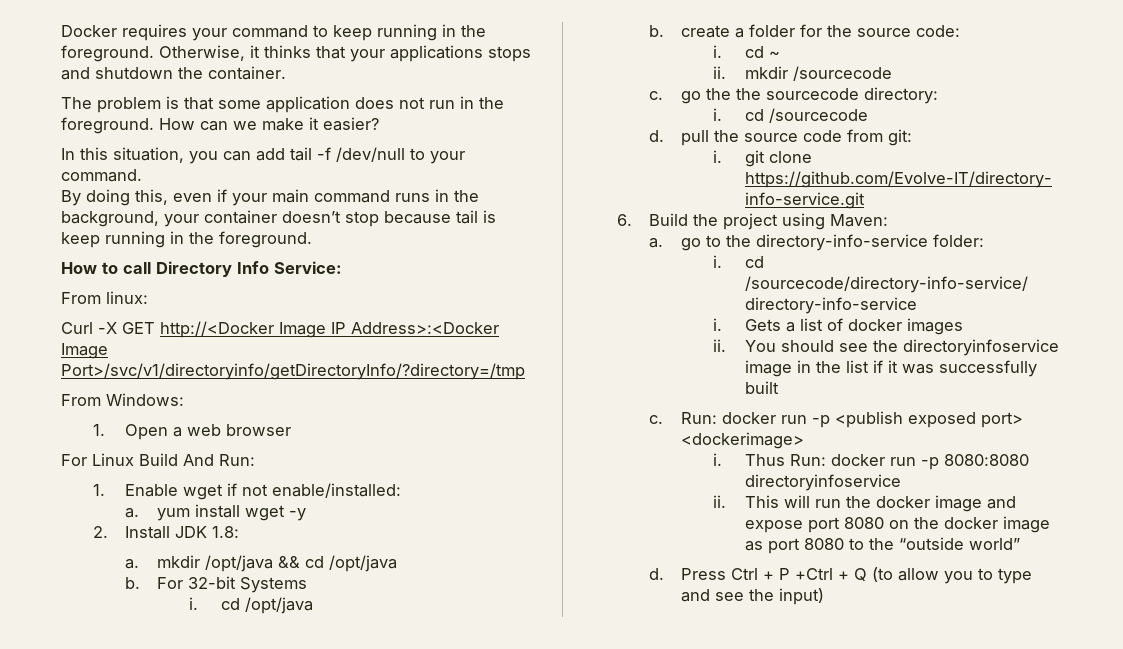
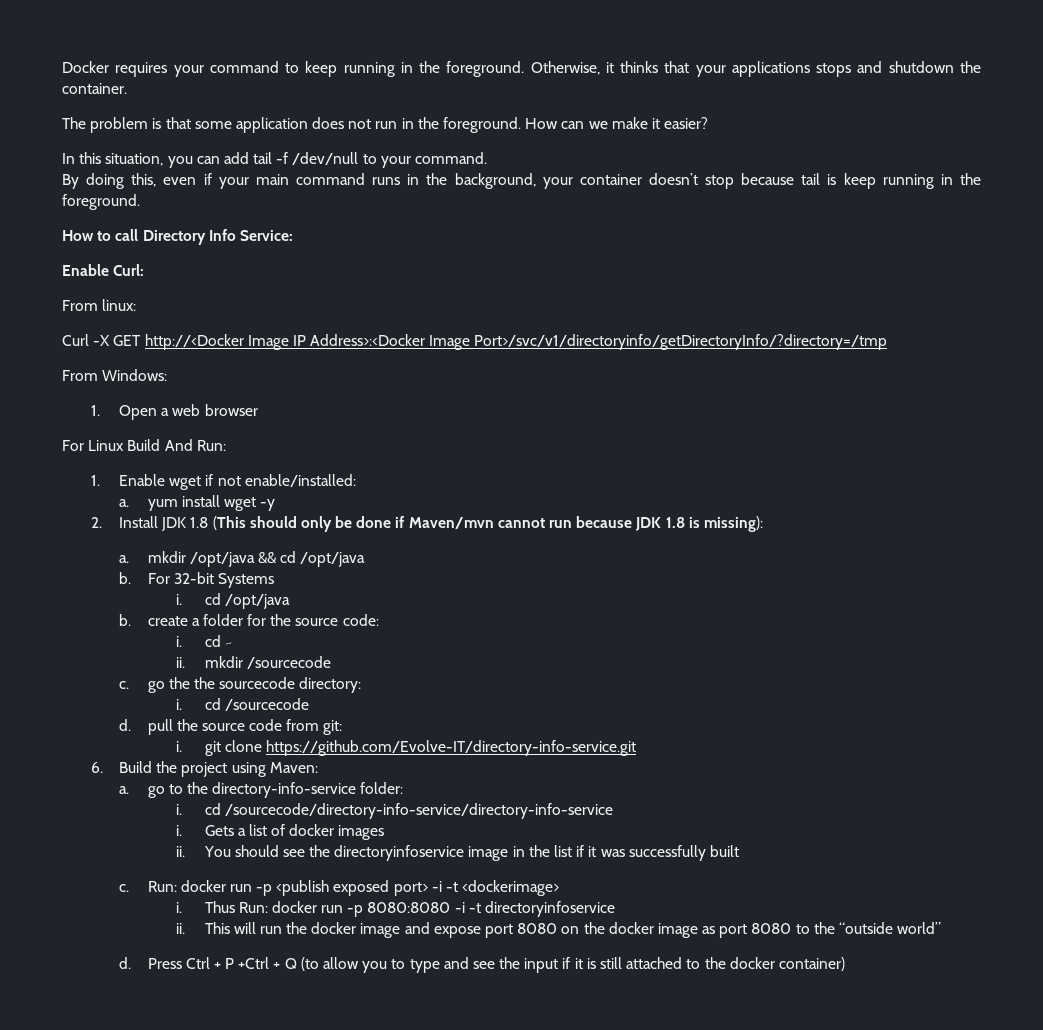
+ Enable Curl:
- 2. Install JDK 1.8:
+ 2. Install JDK 1.8 (This should only be done if Maven/mvn cannot run because JDK 1.8 is missing):
- Run: docker run -p <publish exposed port> <dockerimage>
+ Run: docker run -p <publish exposed port> -i -t <dockerimage>
- Thus Run: docker run -p 8080:8080 directoryinfoservice
+ Thus Run: docker run -p 8080:8080 -i -t directoryinfoservice
- Press Ctrl + P +Ctrl + Q (to allow you to type and see the input)
+ Press Ctrl + P +Ctrl + Q (to allow you to type and see the input if it is still attached to the docker container)

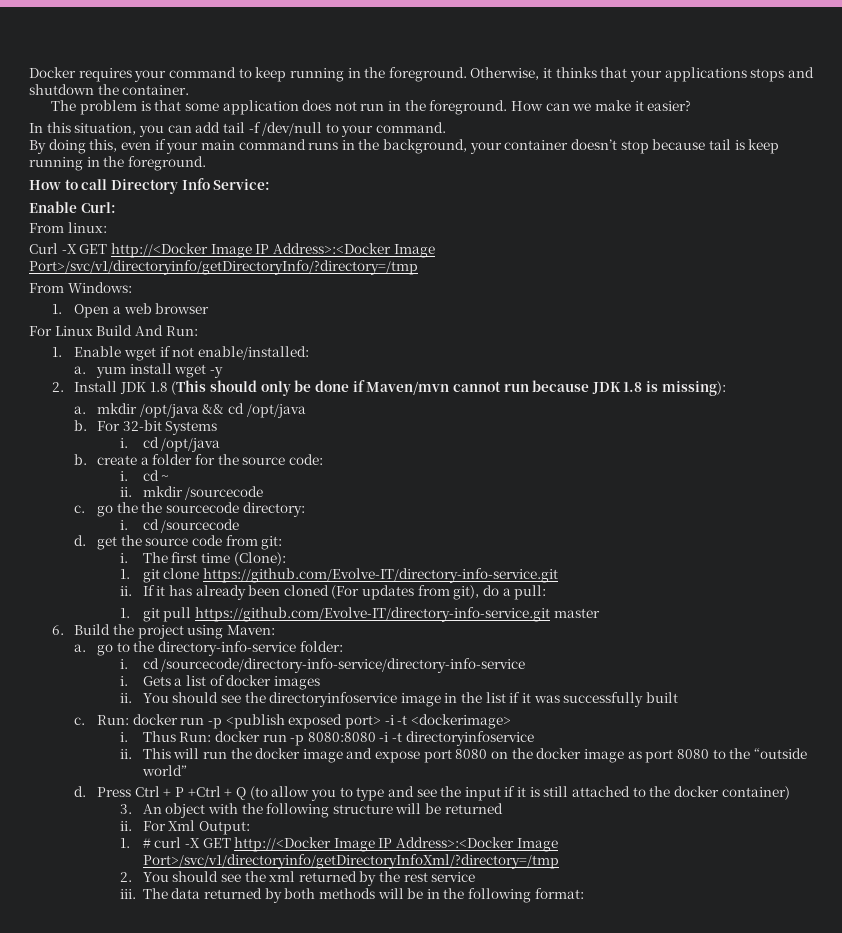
- d. pull the source code from git:
+ d. get the source code from git:
- i. git clone https://github.com/Evolve-IT/directory-info-service.git
+ i. The first time (Clone):
+ 1. git clone https://github.com/Evolve-IT/directory-info-service.git
+ ii. If it has already been cloned (For updates from git), do a pull:
+ 1. git pull https://github.com/Evolve-IT/directory-info-service.git master
+ 3. An object with the following structure will be returned
+ ii. For Xml Output:
+ 1. # curl -X GET http://<Docker Image IP Address>:<Docker Image Port>/svc/v1/directoryinfo/getDirectoryInfoXml/?directory=/tmp
+ 2. You should see the xml returned by the rest service
+ iii. The data returned by both methods will be in the following format:

